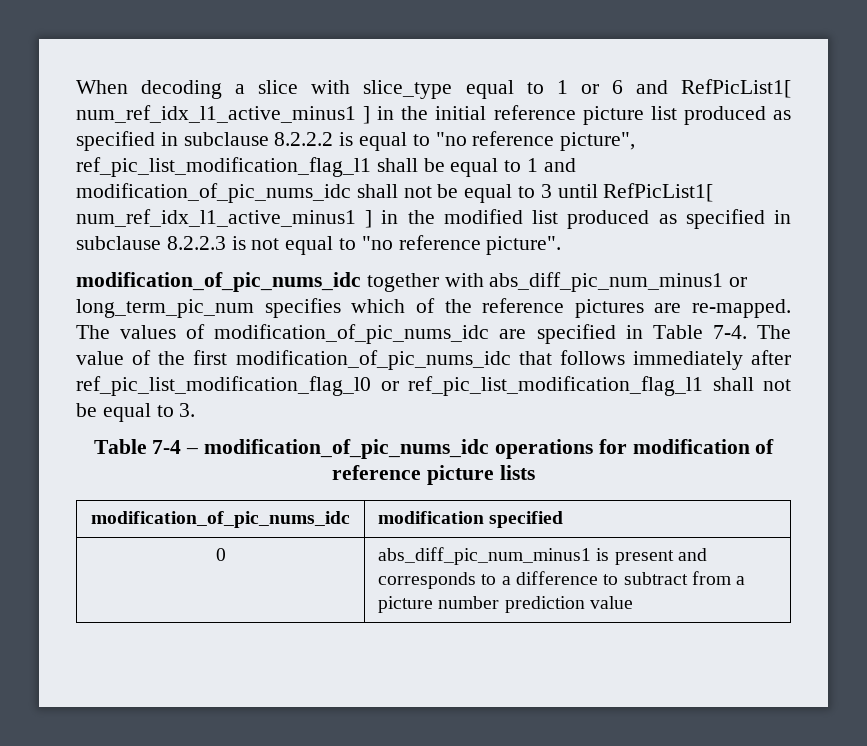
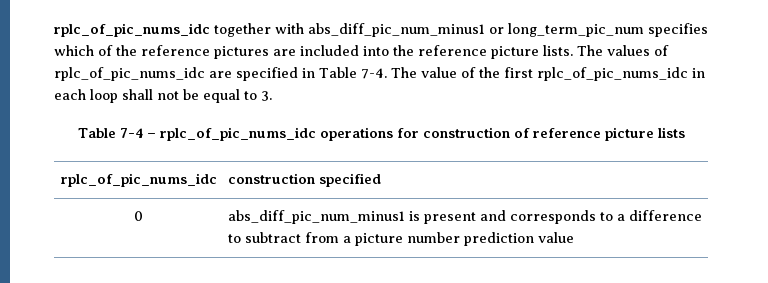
- When decoding a slice with slice_type equal to 1 or 6 and RefPicList1[ num_ref_idx_l1_active_minus1 ] in the initial reference picture list produced as specified in subclause 8.2.2.2 is equal to "no reference picture", ref_pic_list_modification_flag_l1 shall be equal to 1 and modification_of_pic_nums_idc shall not be equal to 3 until RefPicList1[ num_ref_idx_l1_active_minus1 ] in the modified list produced as specified in subclause 8.2.2.3 is not equal to "no reference picture".
- modification_of_pic_nums_idc together with abs_diff_pic_num_minus1 or long_term_pic_num specifies which of the reference pictures are re-mapped.
+ rplc_of_pic_nums_idc together with abs_diff_pic_num_minus1 or long_term_pic_num specifies which of the reference pictures are included into the reference picture lists.
- The values of modification_of_pic_nums_idc are specified in Table 7-4.
+ The values of rplc_of_pic_nums_idc are specified in Table 7-4.
- The value of the first modification_of_pic_nums_idc that follows immediately after ref_pic_list_modification_flag_l0 or ref_pic_list_modification_flag_l1 shall not be equal to 3.
+ The value of the first rplc_of_pic_nums_idc in each loop shall not be equal to 3.
- Table 7-4 – modification_of_pic_nums_idc operations for modification of reference picture lists
+ Table 7-4 – rplc_of_pic_nums_idc operations for construction of reference picture lists
- modification_of_pic_nums_idc | modification specified
+ rplc_of_pic_nums_idc | construction specified

